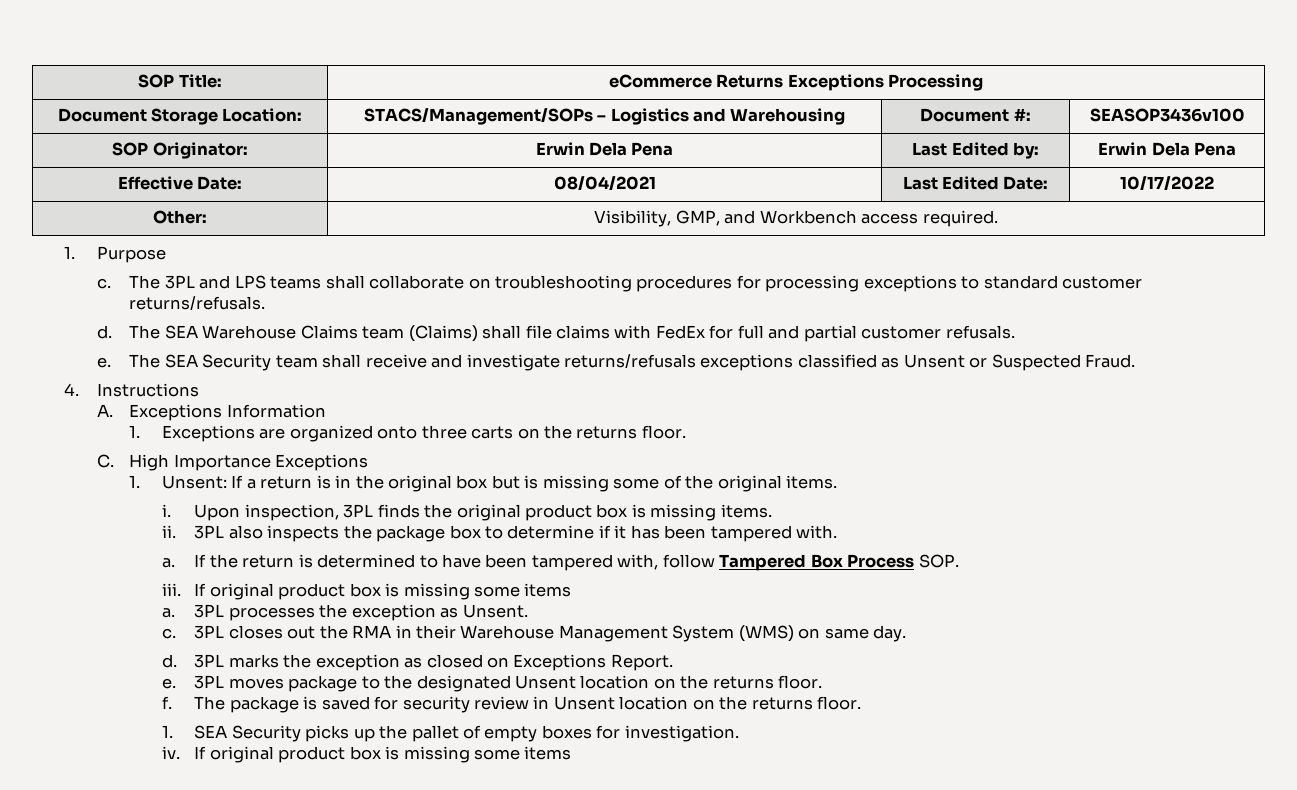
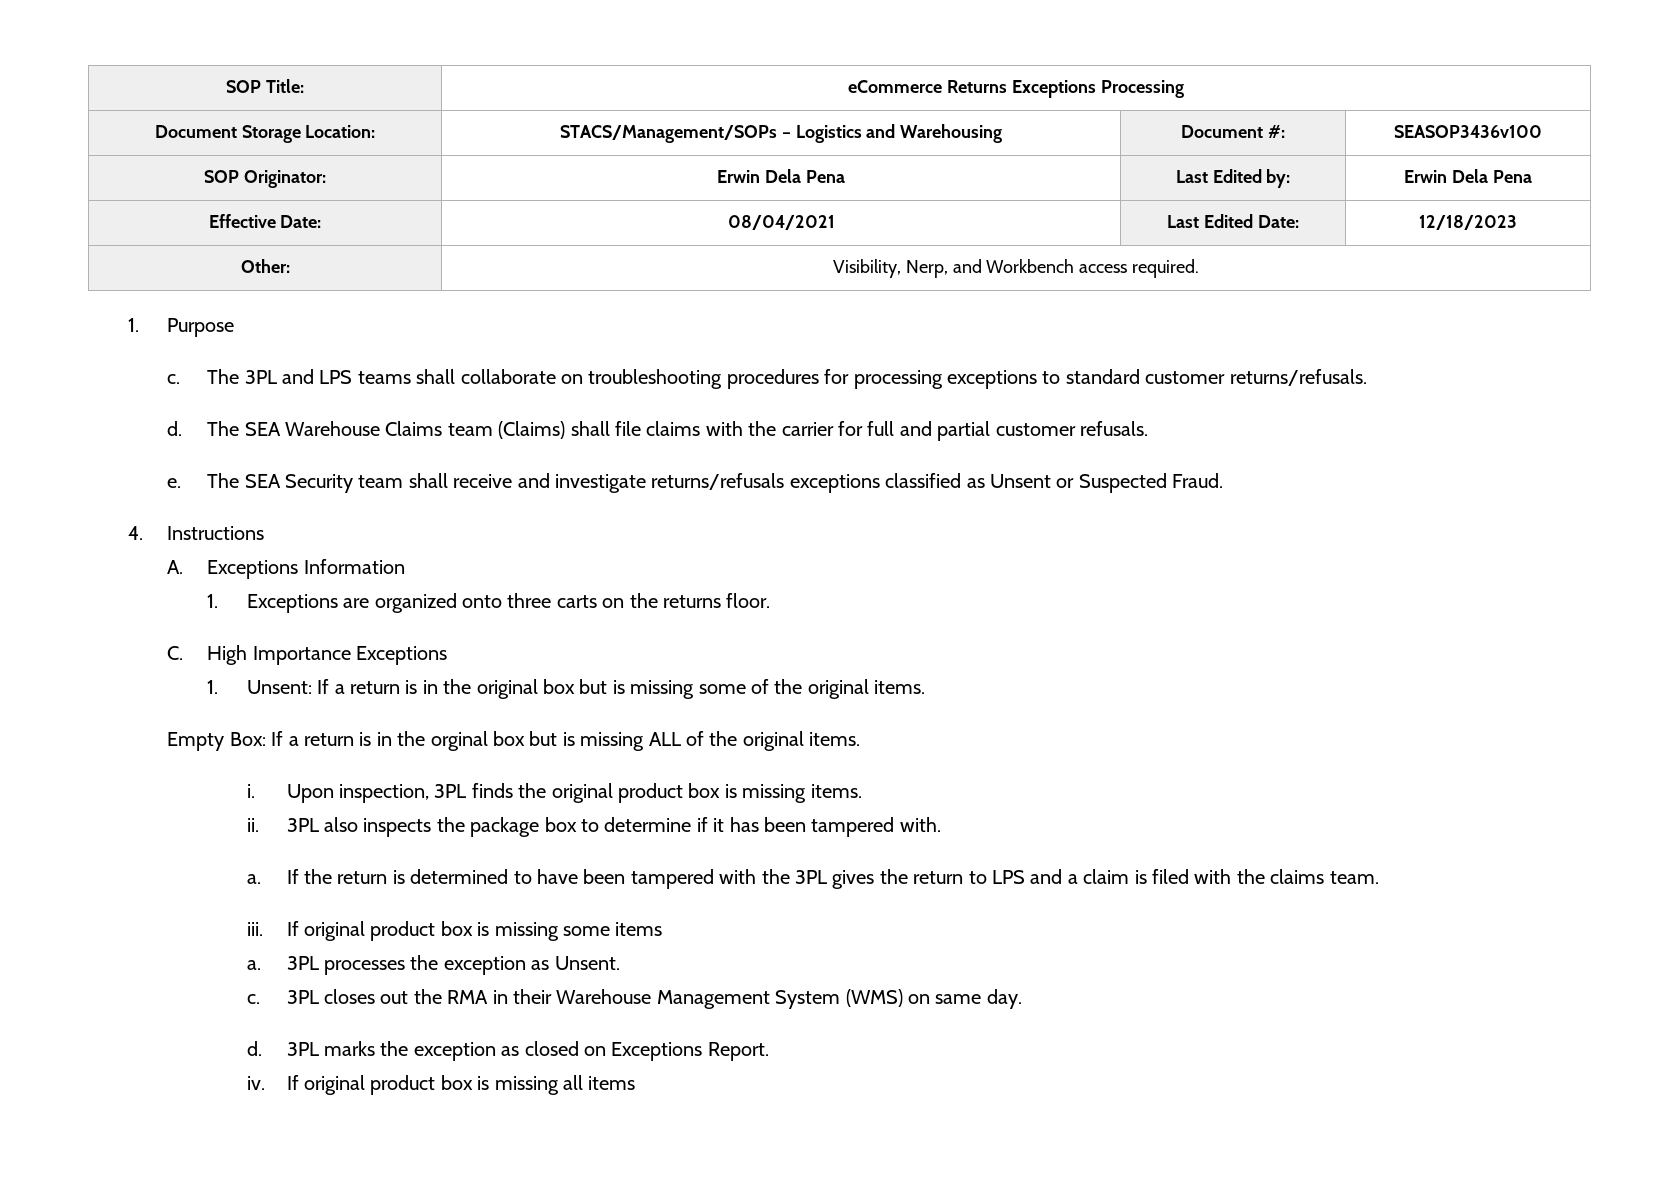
- Effective Date: | 08/04/2021 | Last Edited Date: | 10/17/2022
+ Effective Date: | 08/04/2021 | Last Edited Date: | 12/18/2023
- Other: | Visibility, GMP, and Workbench access required.
+ Other: | Visibility, Nerp, and Workbench access required.
- The SEA Warehouse Claims team (Claims) shall file claims with FedEx for full and partial customer refusals.
+ The SEA Warehouse Claims team (Claims) shall file claims with the carrier for full and partial customer refusals.
+ Empty Box: If a return is in the orginal box but is missing ALL of the original items.
- If the return is determined to have been tampered with, follow Tampered Box Process SOP.
+ If the return is determined to have been tampered with the 3PL gives the return to LPS and a claim is filed with the claims team.
- e. 3PL moves package to the designated Unsent location on the returns floor.
- f. The package is saved for security review in Unsent location on the returns floor.
- 1. SEA Security picks up the pallet of empty boxes for investigation.
- iv. If original product box is missing some items
+ iv. If original product box is missing all items

